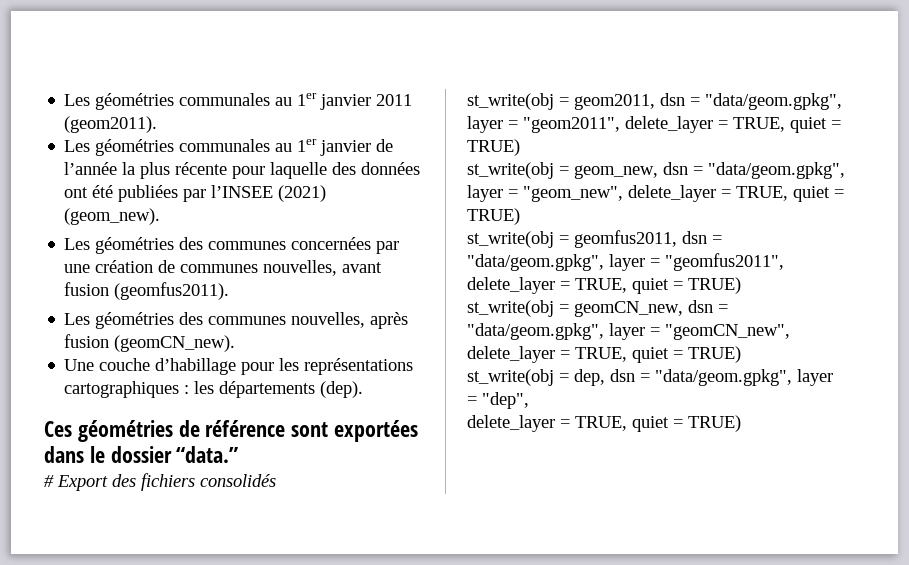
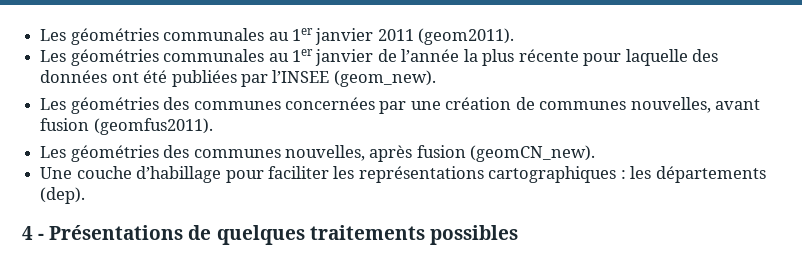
- Les géométries communales au 1er janvier de l’année la plus récente pour laquelle des données ont été publiées par l’INSEE (2021) (geom_new).
+ Les géométries communales au 1er janvier de l’année la plus récente pour laquelle des données ont été publiées par l’INSEE (geom_new).
- Une couche d’habillage pour les représentations cartographiques : les départements (dep).
+ Une couche d’habillage pour faciliter les représentations cartographiques : les départements (dep).
- Ces géométries de référence sont exportées dans le dossier “data.”
- # Export des fichiers consolidés
- st_write(obj = geom2011, dsn = "data/geom.gpkg", layer = "geom2011", delete_layer = TRUE, quiet = TRUE)
- st_write(obj = geom_new, dsn = "data/geom.gpkg", layer = "geom_new", delete_layer = TRUE, quiet = TRUE)
- st_write(obj = geomfus2011, dsn = "data/geom.gpkg", layer = "geomfus2011", delete_layer = TRUE, quiet = TRUE)
- st_write(obj = geomCN_new, dsn = "data/geom.gpkg", layer = "geomCN_new", delete_layer = TRUE, quiet = TRUE)
- st_write(obj = dep, dsn = "data/geom.gpkg", layer = "dep",
- delete_layer = TRUE, quiet = TRUE)
+ 4 - Présentations de quelques traitements possibles

